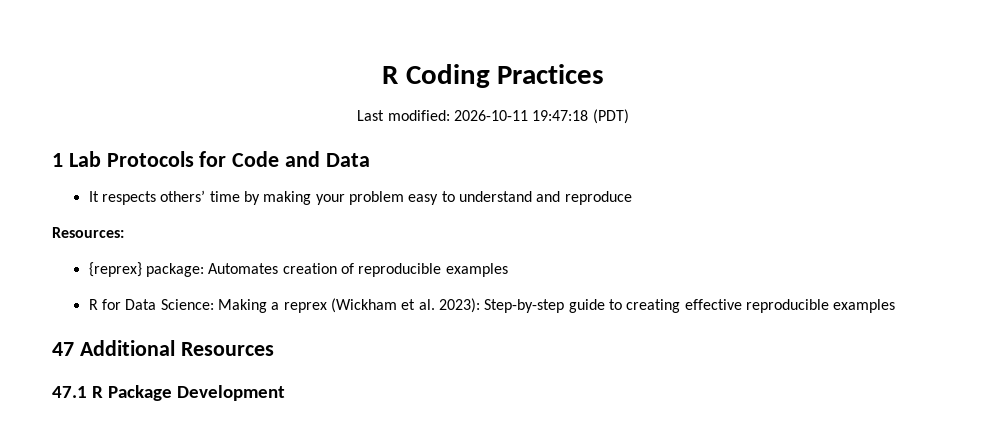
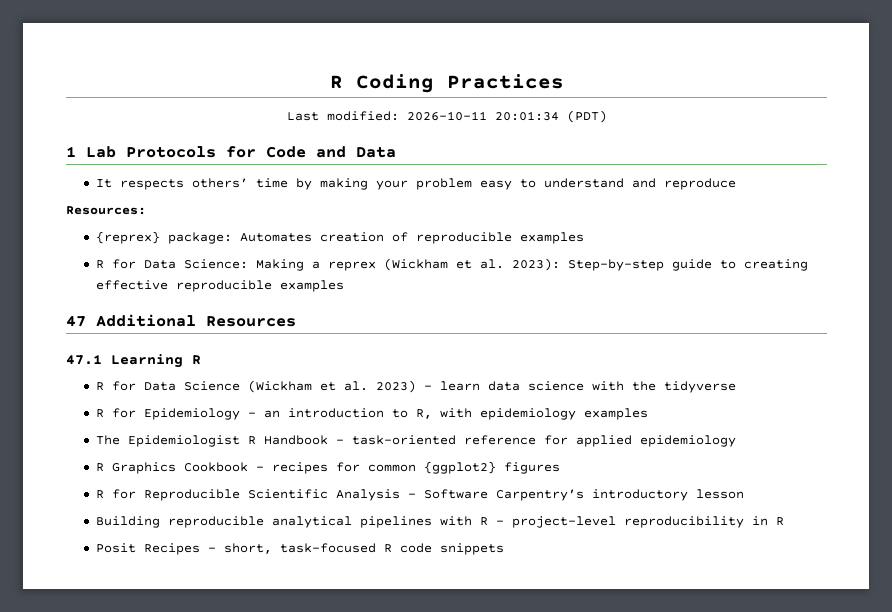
- Last modified: 2026-10-11 19:47:18 (PDT)
+ Last modified: 2026-10-11 20:01:34 (PDT)
- 47.1 R Package Development
+ 47.1 Learning R
+ R for Data Science (Wickham et al. 2023) - learn data science with the tidyverse
+ R for Epidemiology - an introduction to R, with epidemiology examples
+ The Epidemiologist R Handbook - task-oriented reference for applied epidemiology
+ R Graphics Cookbook - recipes for common {ggplot2} figures
+ R for Reproducible Scientific Analysis - Software Carpentry’s introductory lesson
+ Building reproducible analytical pipelines with R - project-level reproducibility in R
+ Posit Recipes - short, task-focused R code snippets

